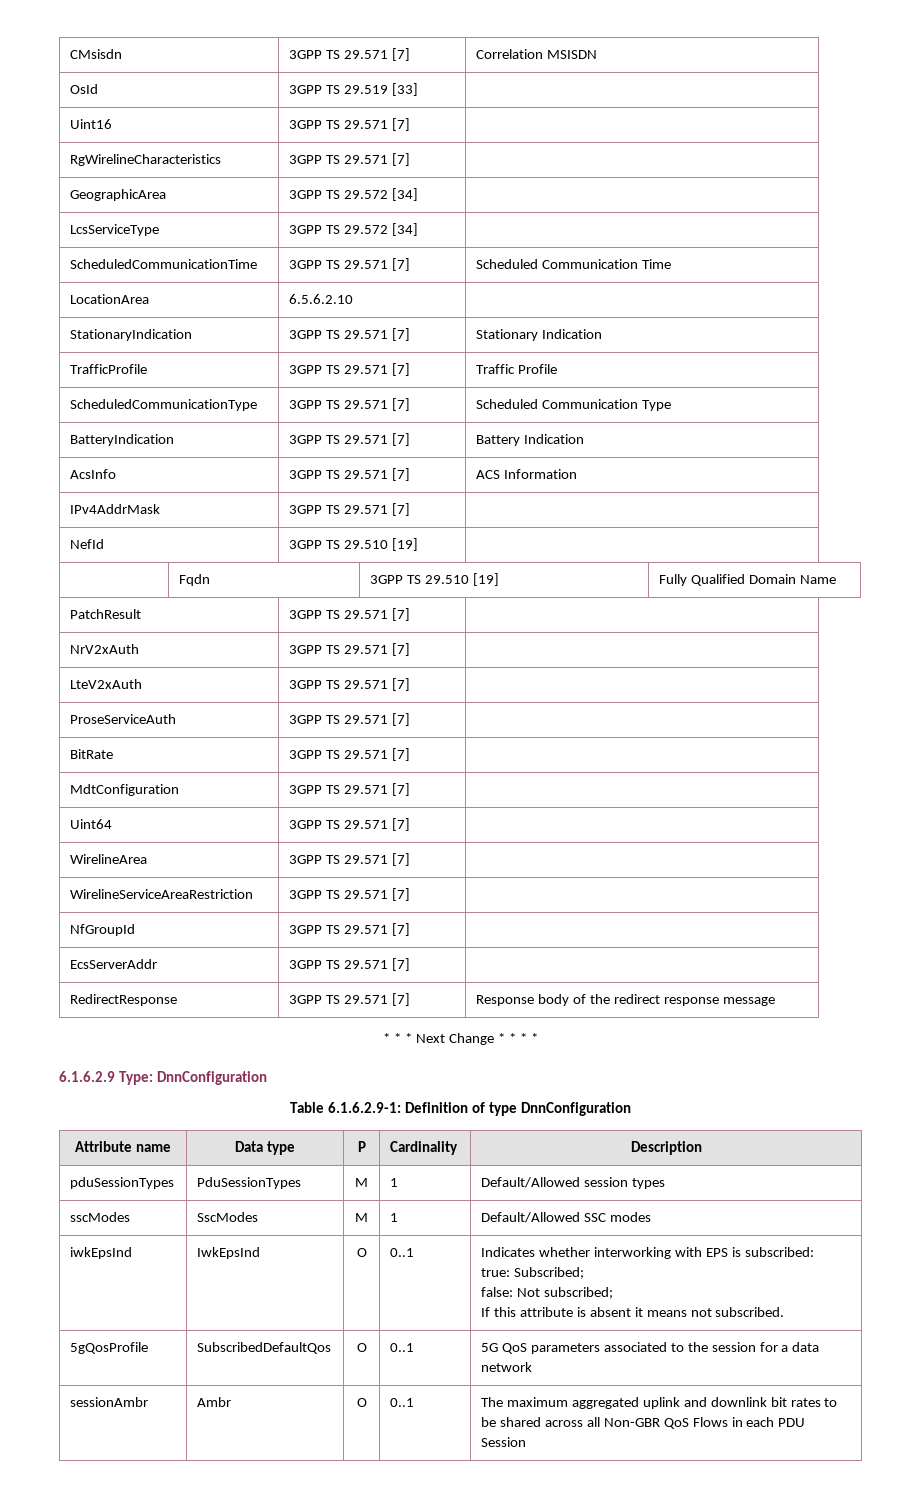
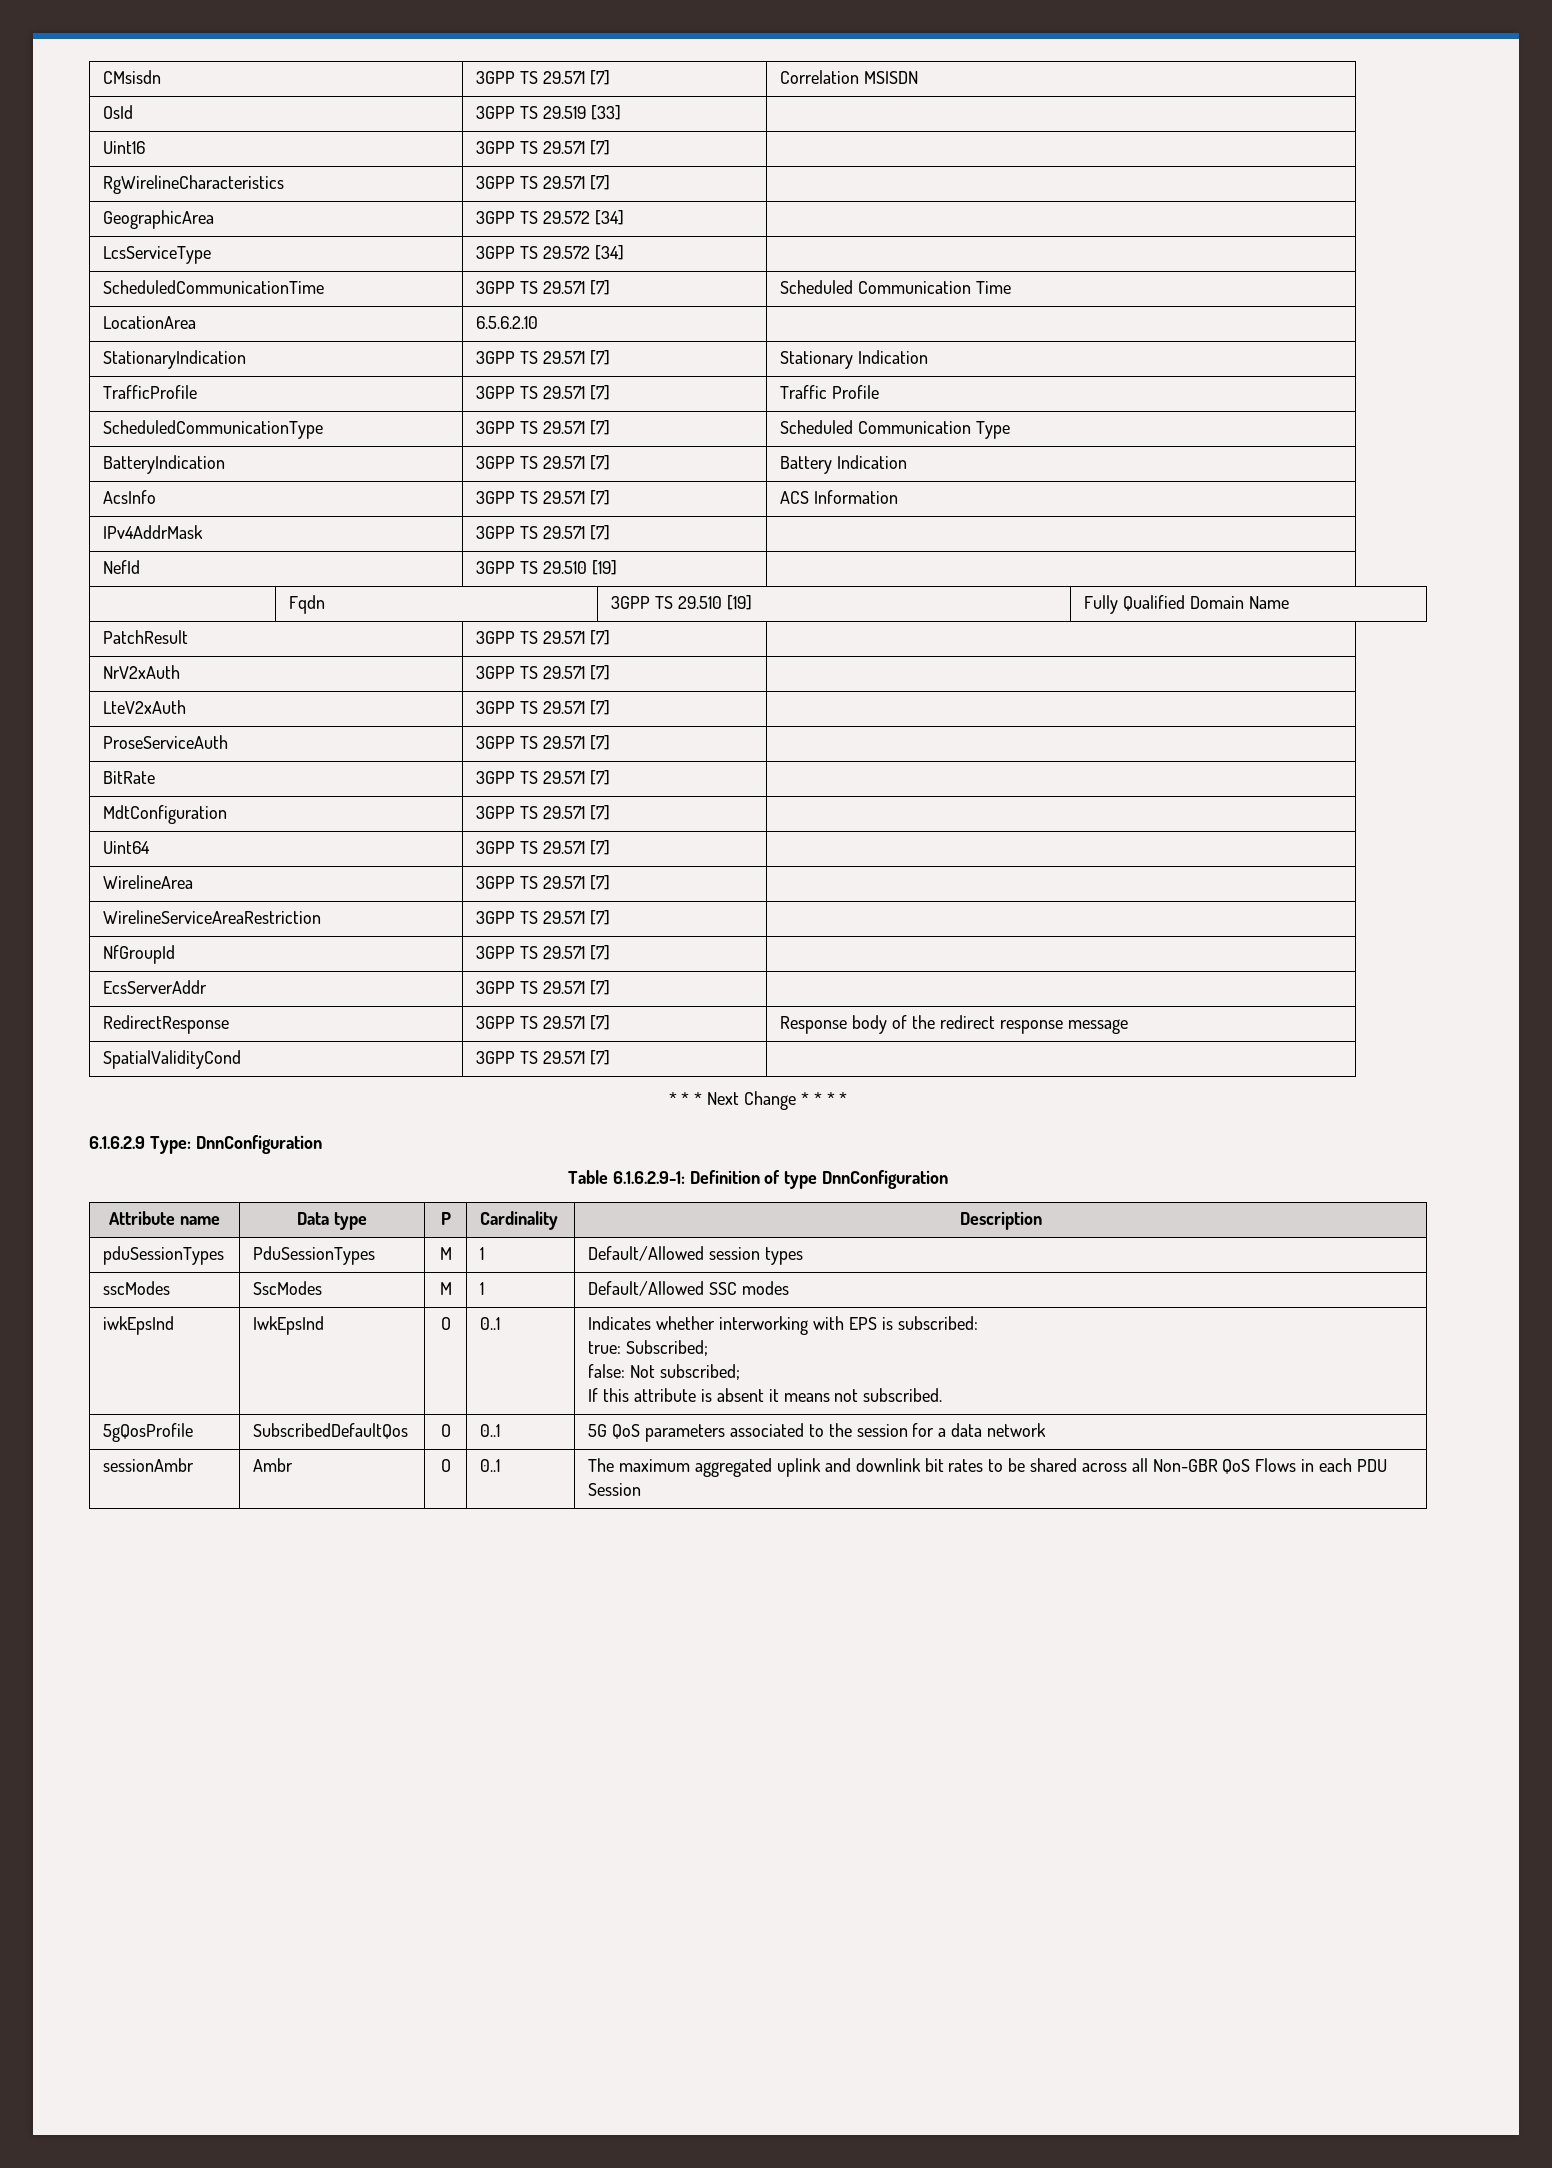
+ SpatialValidityCond | 3GPP TS 29.571 [7] |

